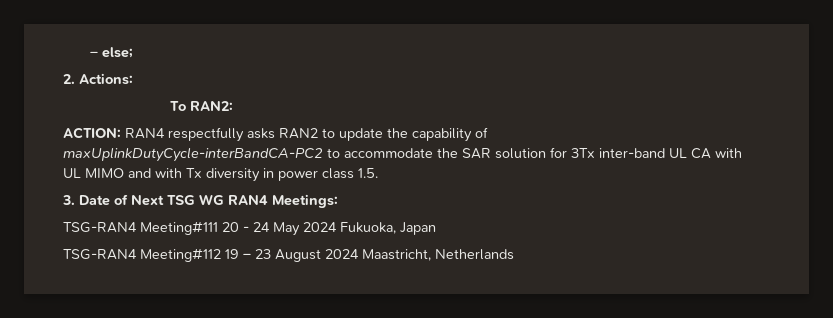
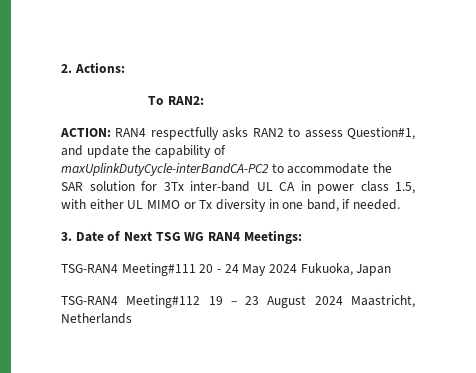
- – else;
- ACTION: RAN4 respectfully asks RAN2 to update the capability of maxUplinkDutyCycle-interBandCA-PC2 to accommodate the SAR solution for 3Tx inter-band UL CA with UL MIMO and with Tx diversity in power class 1.5.
+ ACTION: RAN4 respectfully asks RAN2 to assess Question#1, and update the capability of maxUplinkDutyCycle-interBandCA-PC2 to accommodate the SAR solution for 3Tx inter-band UL CA in power class 1.5, with either UL MIMO or Tx diversity in one band, if needed.

